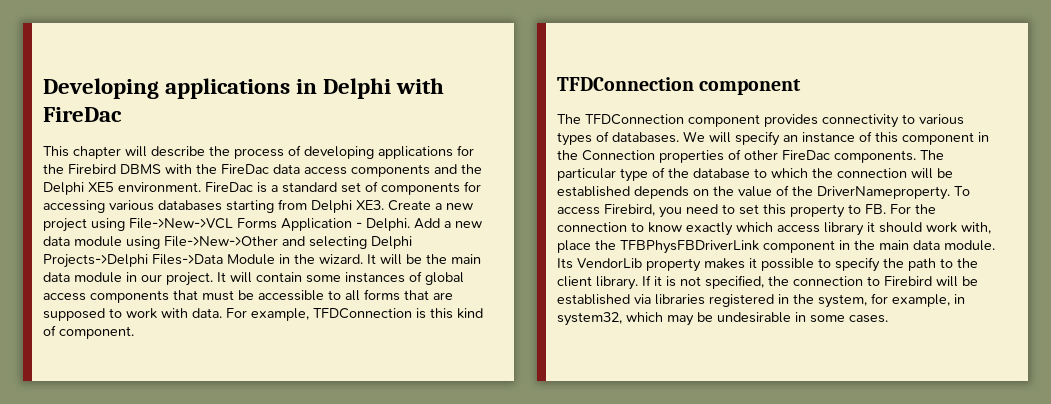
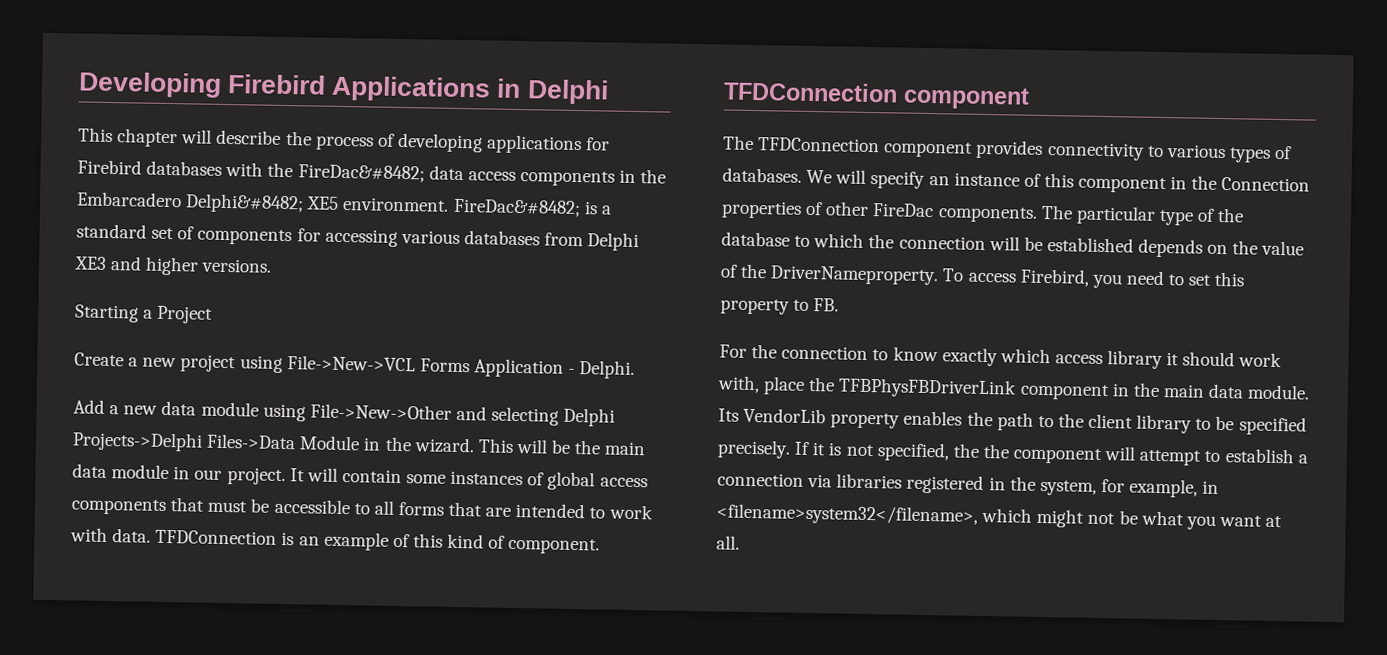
- Developing applications in Delphi with FireDac
+ Developing Firebird Applications in Delphi
- This chapter will describe the process of developing applications for the Firebird DBMS with the FireDac data access components and the Delphi XE5 environment.
+ This chapter will describe the process of developing applications for Firebird databases with the FireDac&#8482; data access components in the Embarcadero Delphi&#8482; XE5 environment.
- FireDac is a standard set of components for accessing various databases starting from Delphi XE3. Create a new project using File->New->VCL Forms Application - Delphi. Add a new data module using File->New->Other and selecting Delphi Projects->Delphi Files->Data Module in the wizard.
+ FireDac&#8482; is a standard set of components for accessing various databases from Delphi XE3 and higher versions.
+ Starting a Project
+ Create a new project using File->New->VCL Forms Application - Delphi.
+ Add a new data module using File->New->Other and selecting Delphi Projects->Delphi Files->Data Module in the wizard.
- It will be the main data module in our project.
+ This will be the main data module in our project.
- It will contain some instances of global access components that must be accessible to all forms that are supposed to work with data.
+ It will contain some instances of global access components that must be accessible to all forms that are intended to work with data.
- For example, TFDConnection is this kind of component.
+ TFDConnection is an example of this kind of component.
- To access Firebird, you need to set this property to FB. For the connection to know exactly which access library it should work with, place the TFBPhysFBDriverLink component in the main data module.
+ To access Firebird, you need to set this property to FB.
+ For the connection to know exactly which access library it should work with, place the TFBPhysFBDriverLink component in the main data module.
- Its VendorLib property makes it possible to specify the path to the client library.
+ Its VendorLib property enables the path to the client library to be specified precisely.
- If it is not specified, the connection to Firebird will be established via libraries registered in the system, for example, in system32, which may be undesirable in some cases.
+ If it is not specified, the the component will attempt to establish a connection via libraries registered in the system, for example, in <filename>system32</filename>, which might not be what you want at all.

